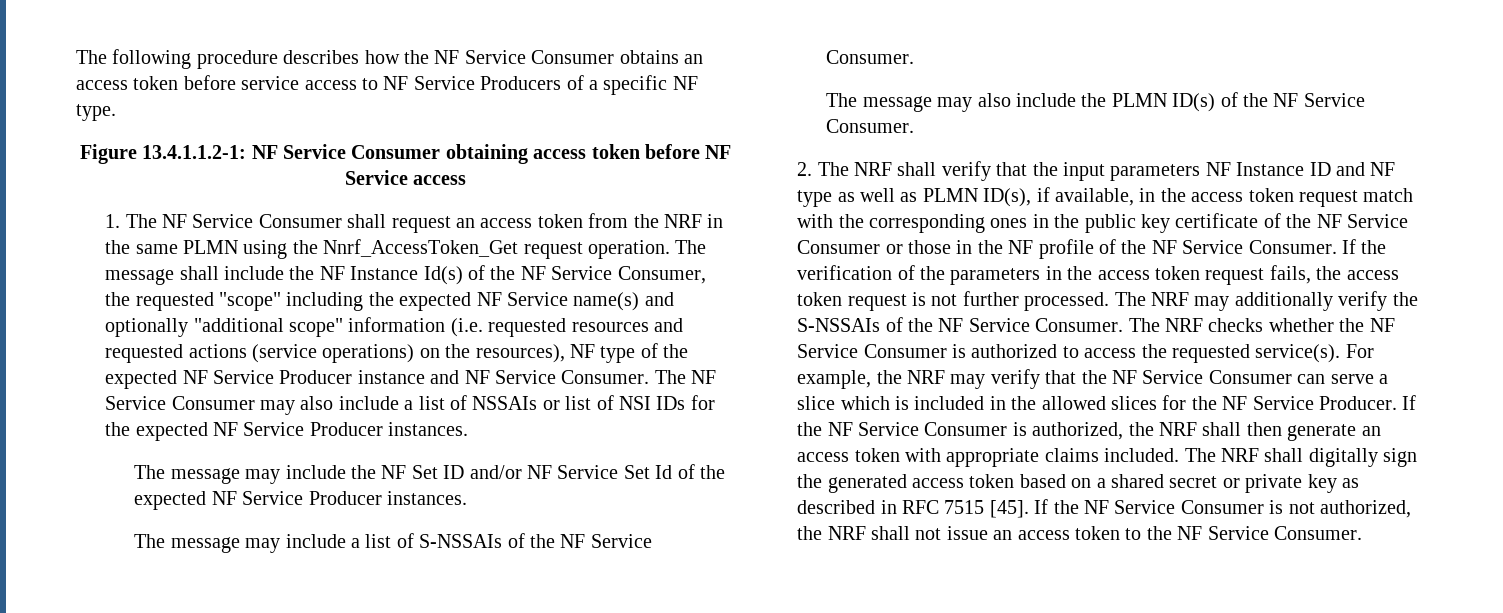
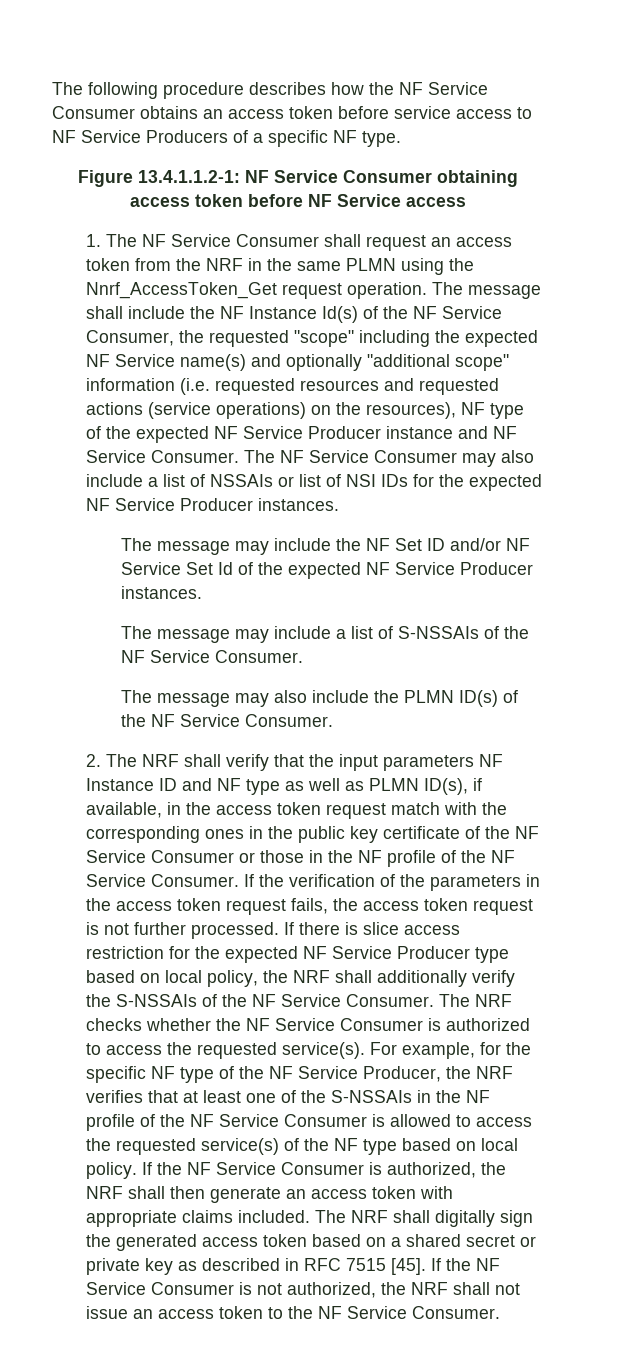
- The NRF may additionally verify the S-NSSAIs of the NF Service Consumer.
+ If there is slice access restriction for the expected NF Service Producer type based on local policy, the NRF shall additionally verify the S-NSSAIs of the NF Service Consumer.
- For example, the NRF may verify that the NF Service Consumer can serve a slice which is included in the allowed slices for the NF Service Producer.
+ For example, for the specific NF type of the NF Service Producer, the NRF verifies that at least one of the S-NSSAIs in the NF profile of the NF Service Consumer is allowed to access the requested service(s) of the NF type based on local policy.

